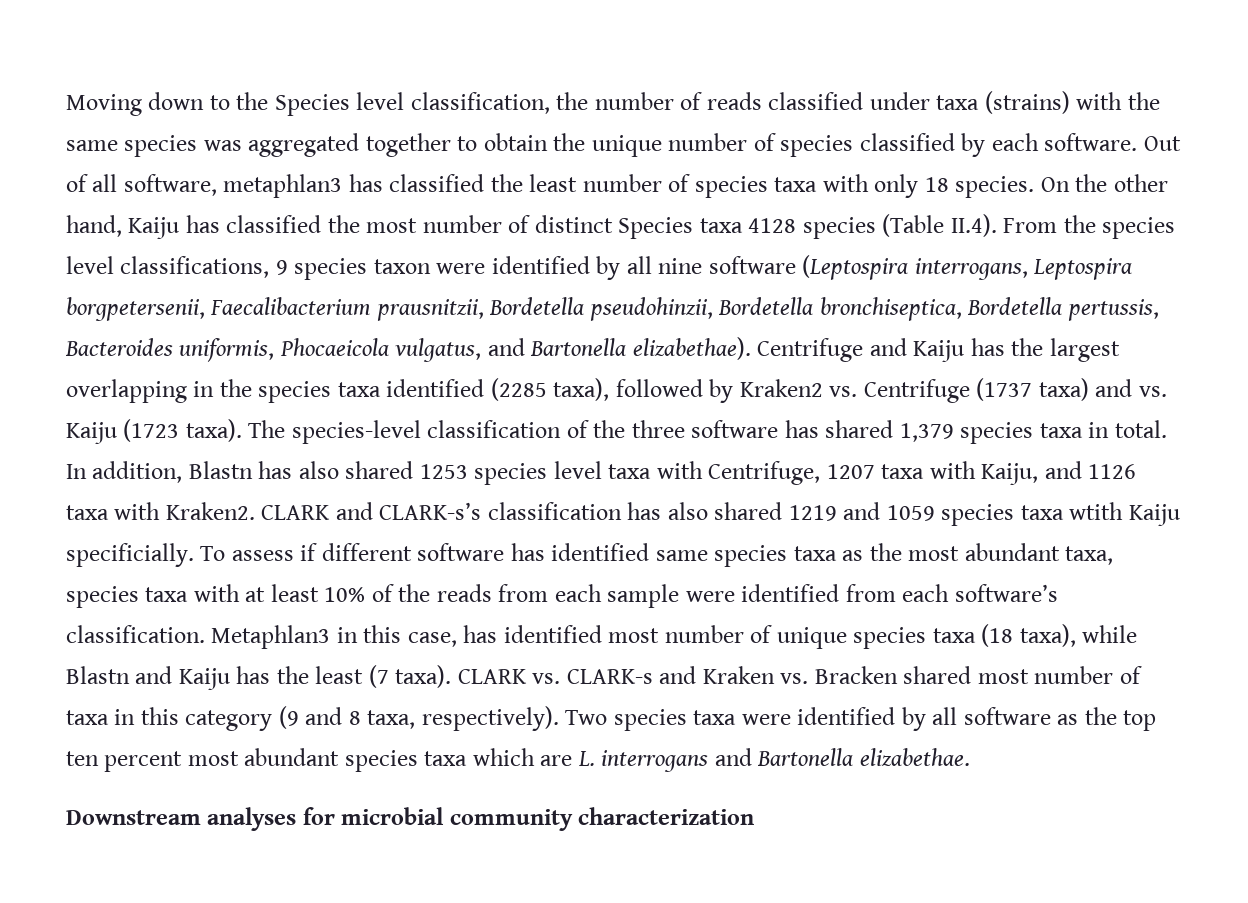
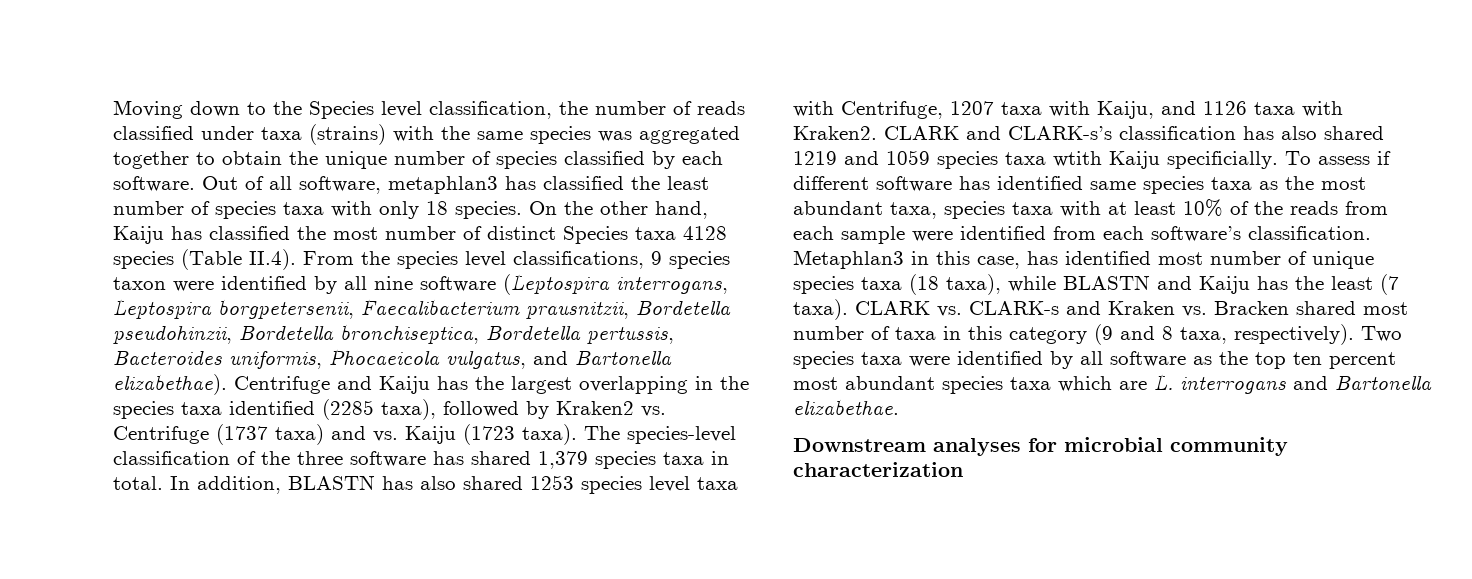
- In addition, Blastn has also shared 1253 species level taxa with Centrifuge, 1207 taxa with Kaiju, and 1126 taxa with Kraken2.
+ In addition, BLASTN has also shared 1253 species level taxa with Centrifuge, 1207 taxa with Kaiju, and 1126 taxa with Kraken2.
- Metaphlan3 in this case, has identified most number of unique species taxa (18 taxa), while Blastn and Kaiju has the least (7 taxa).
+ Metaphlan3 in this case, has identified most number of unique species taxa (18 taxa), while BLASTN and Kaiju has the least (7 taxa).

